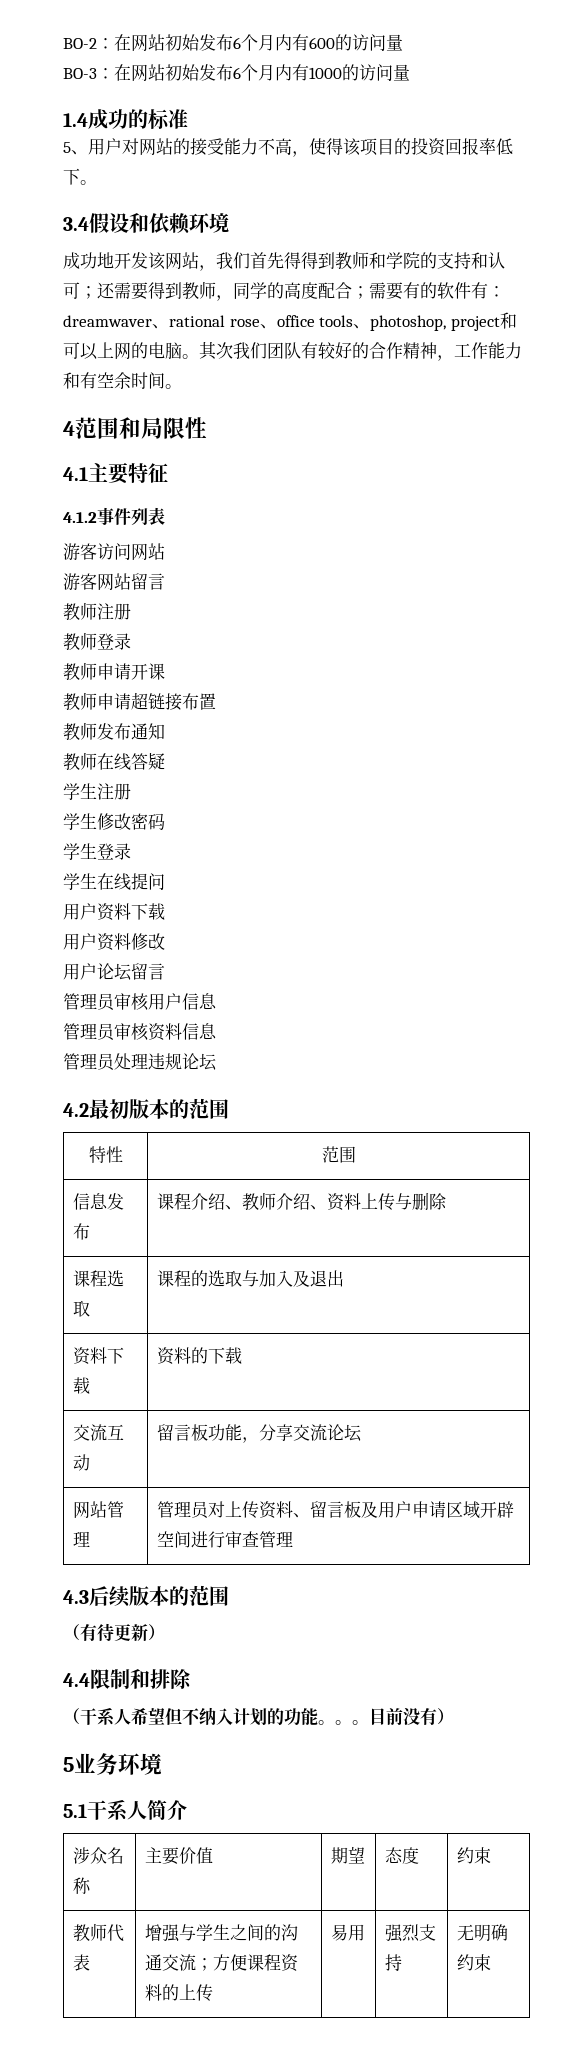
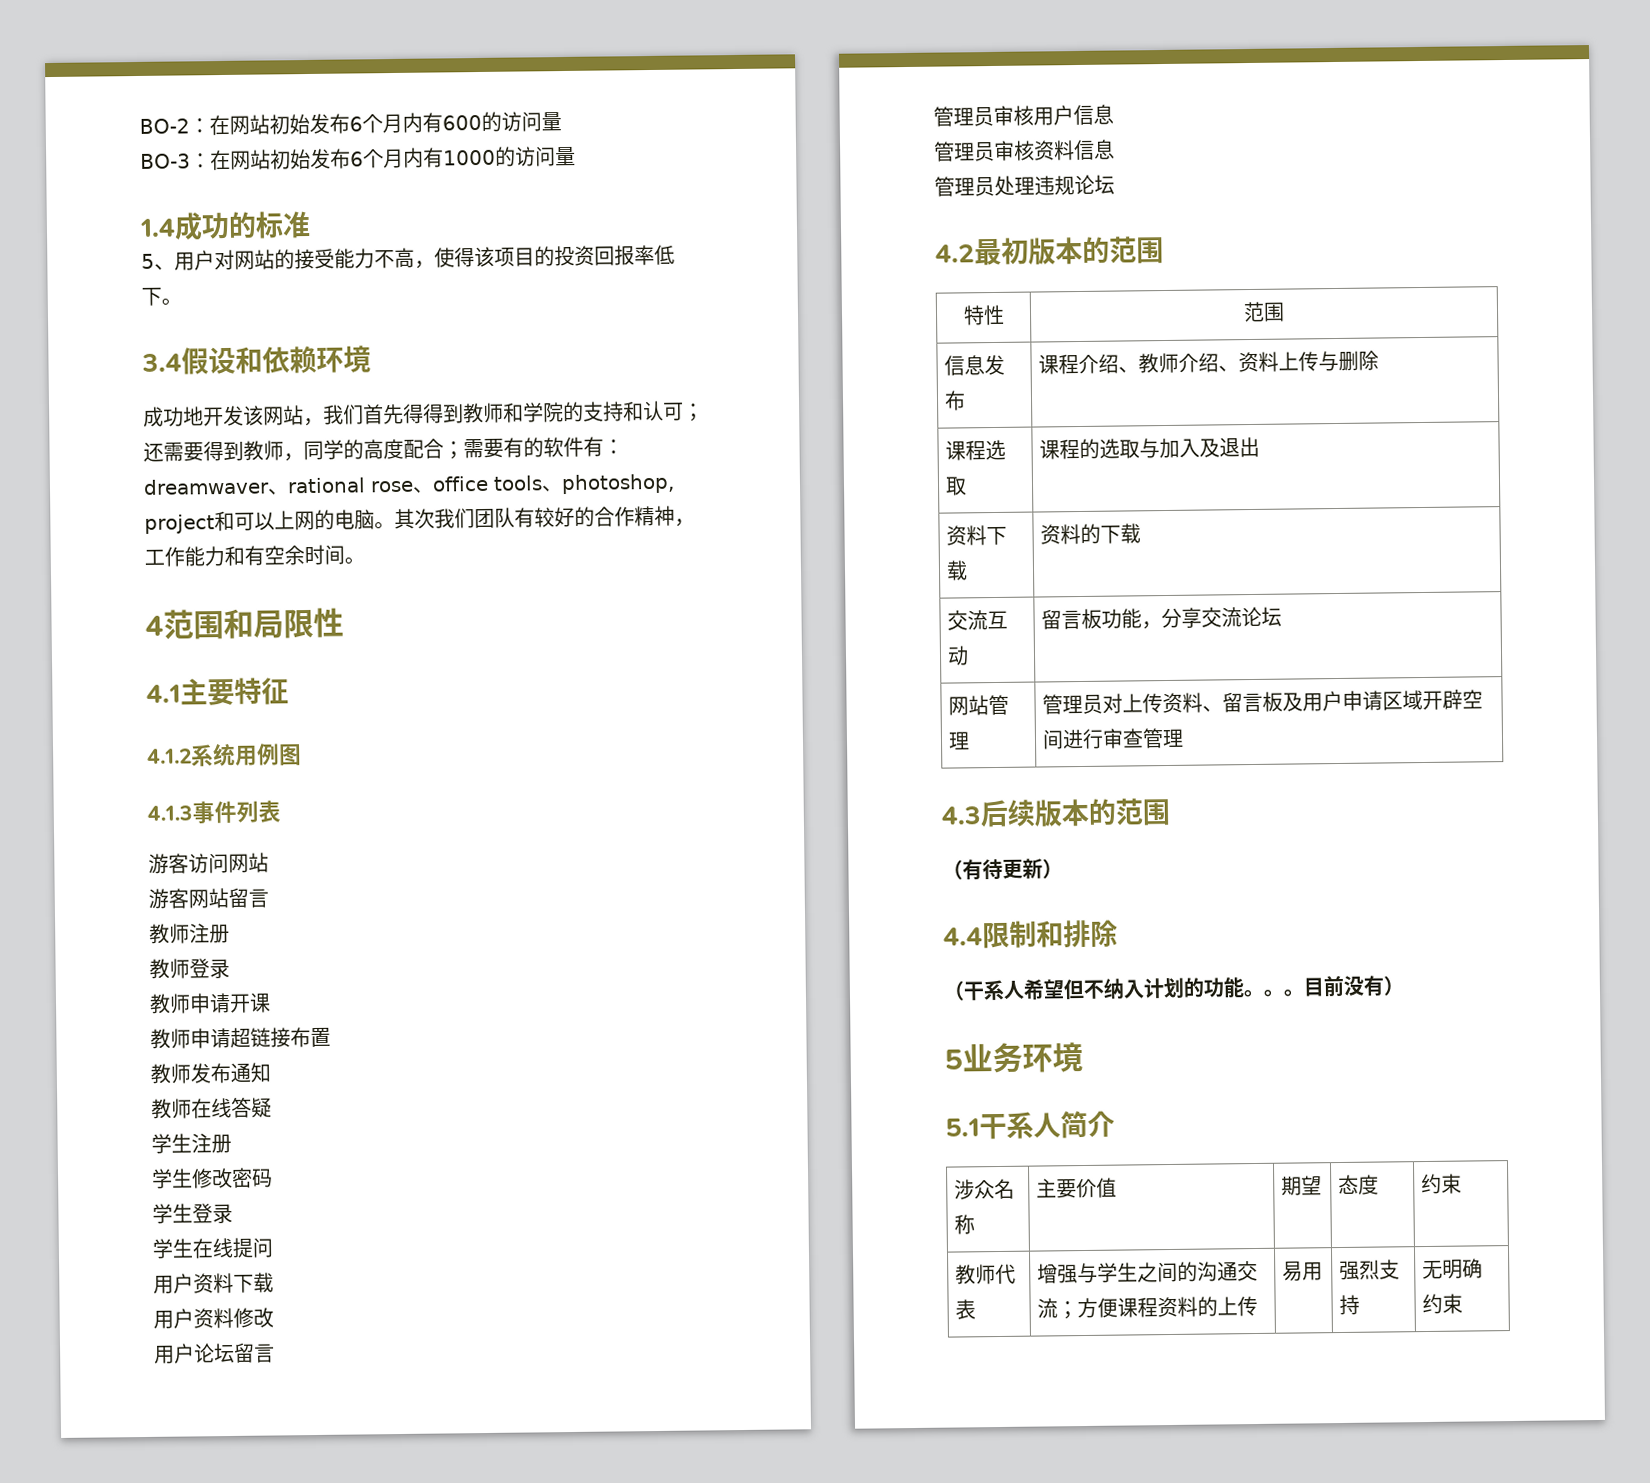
- 4.1.2事件列表
+ 4.1.2系统用例图
+ 4.1.3事件列表

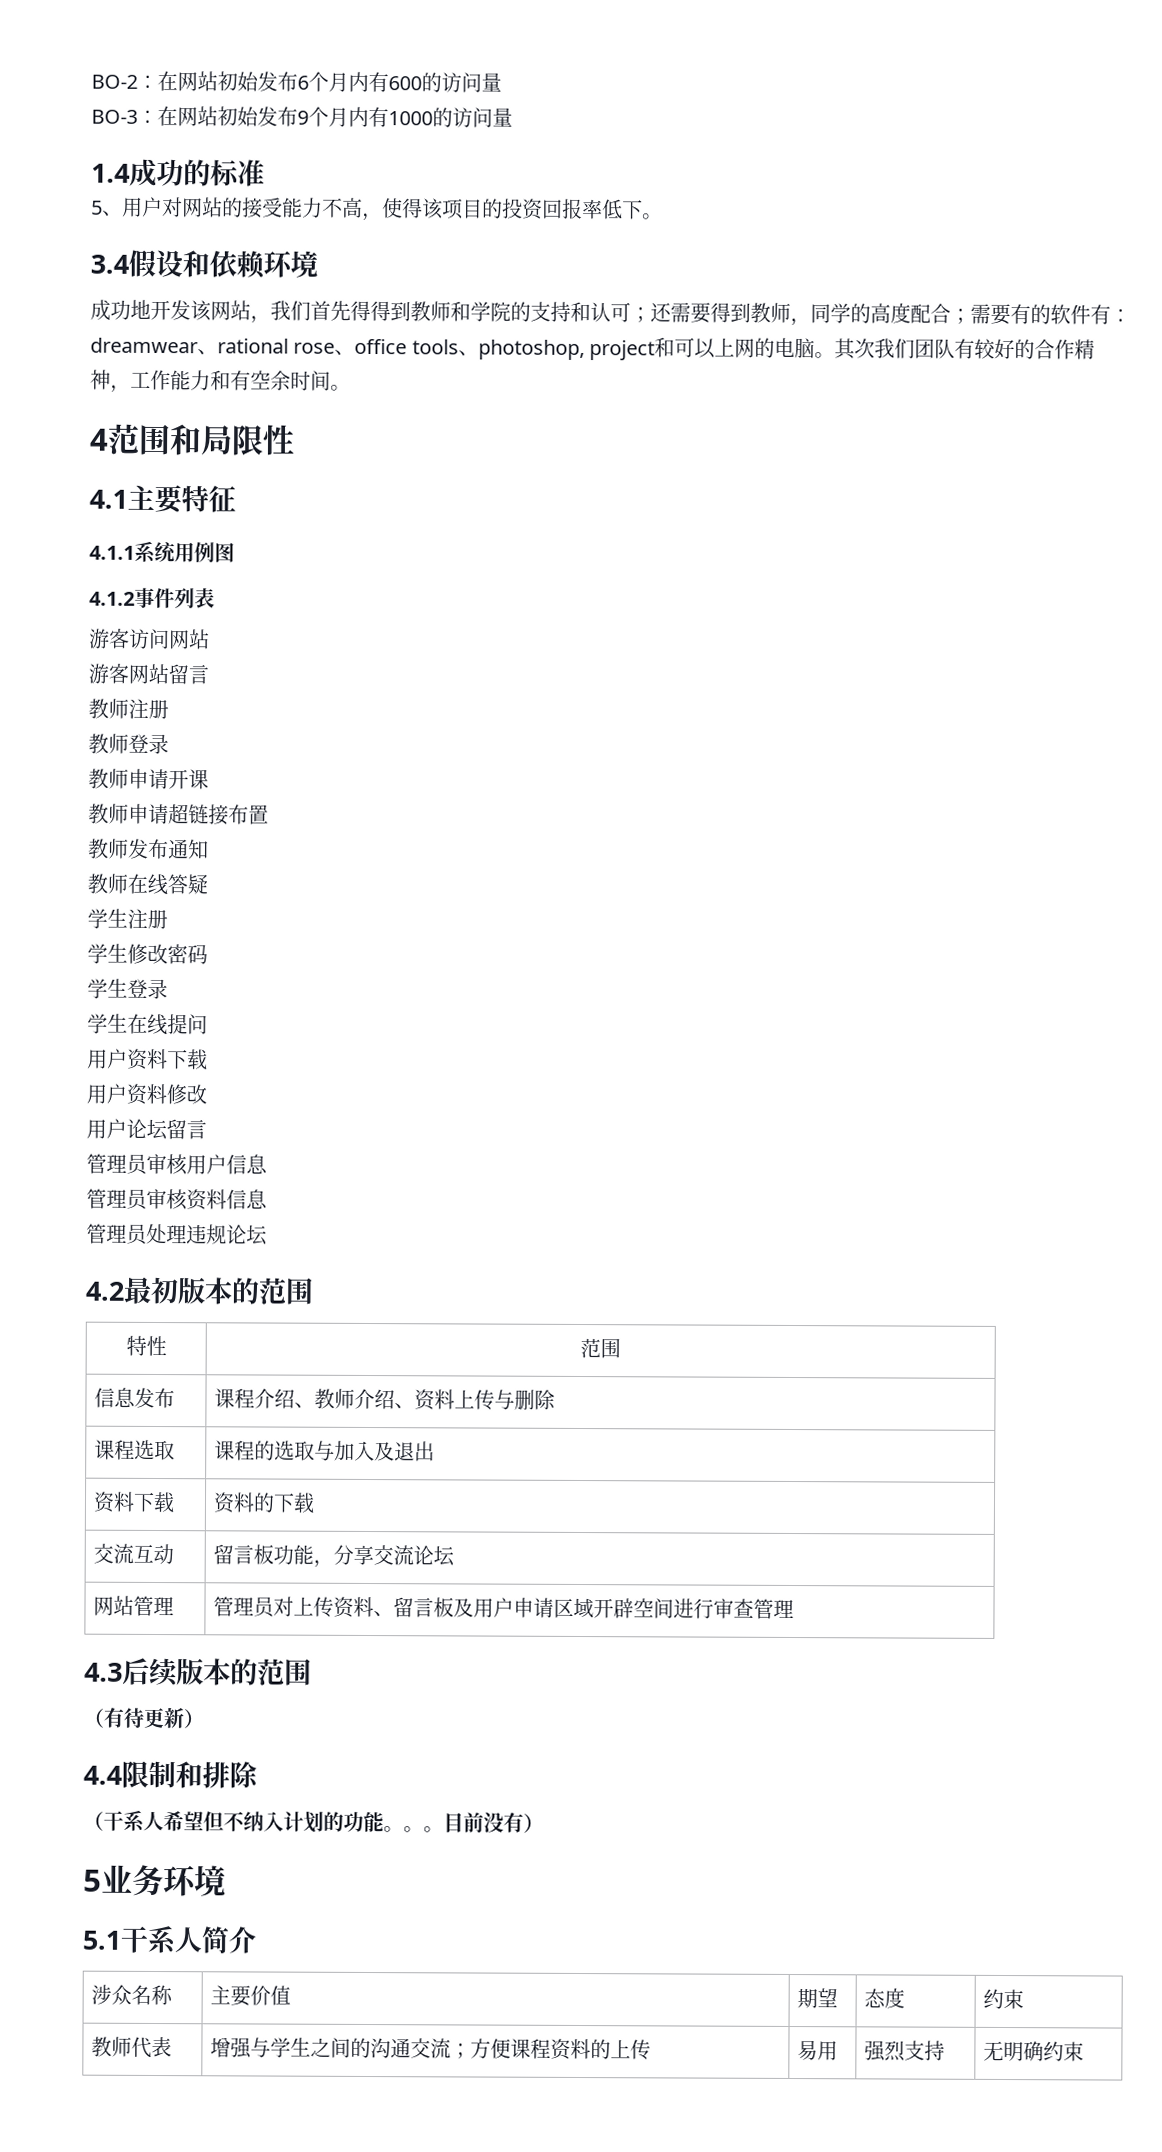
- BO-3：在网站初始发布6个月内有1000的访问量
+ BO-3：在网站初始发布9个月内有1000的访问量
- 成功地开发该网站，我们首先得得到教师和学院的支持和认可；还需要得到教师，同学的高度配合；需要有的软件有：dreamwaver、rational rose、office tools、photoshop, project和可以上网的电脑。
+ 成功地开发该网站，我们首先得得到教师和学院的支持和认可；还需要得到教师，同学的高度配合；需要有的软件有：dreamwear、rational rose、office tools、photoshop, project和可以上网的电脑。
- 4.1.2系统用例图
+ 4.1.1系统用例图
- 4.1.3事件列表
+ 4.1.2事件列表

